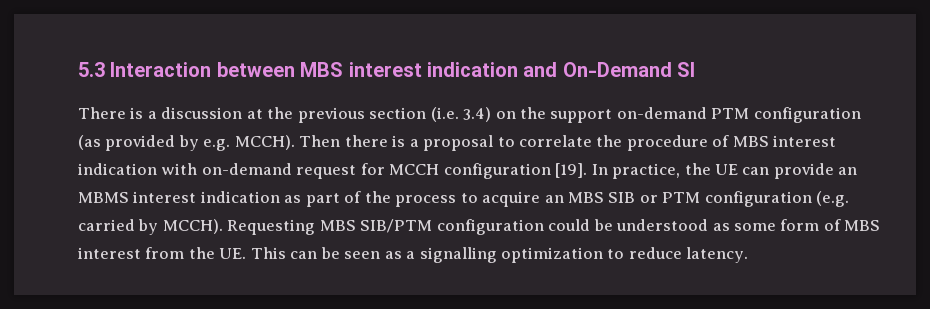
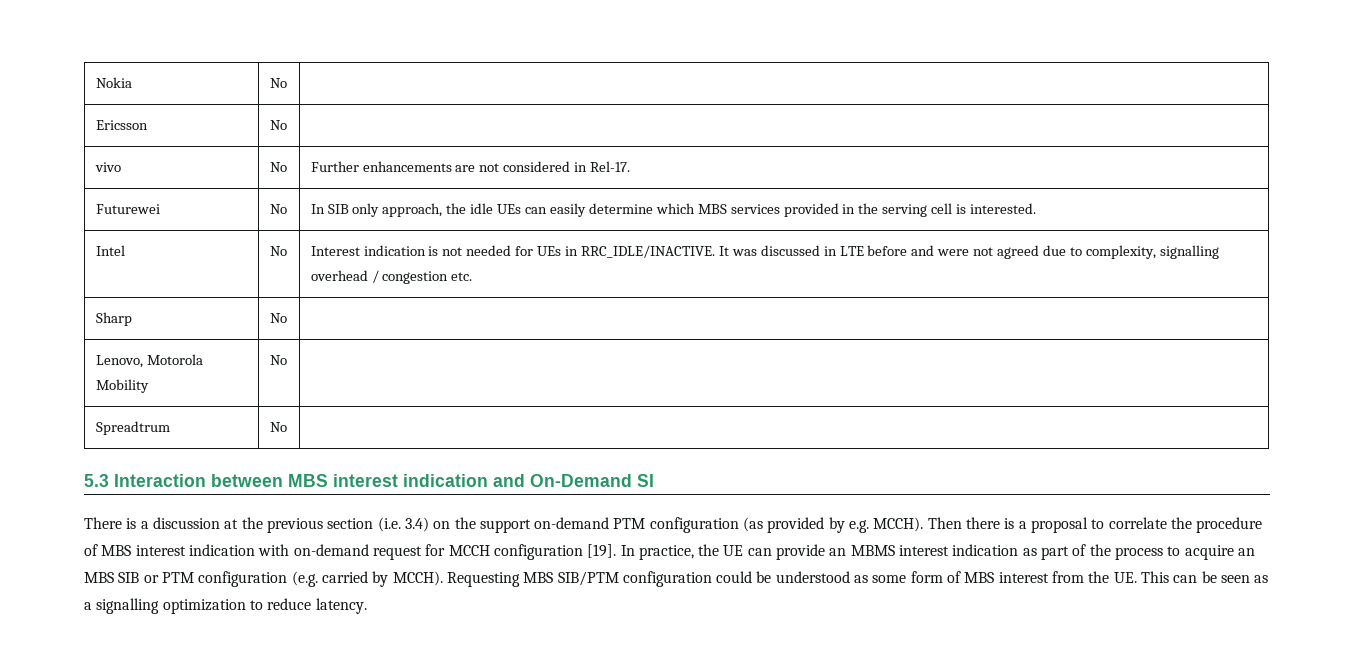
+ Nokia | No |
+ Ericsson | No |
+ vivo | No | Further enhancements are not considered in Rel-17.
+ Futurewei | No | In SIB only approach, the idle UEs can easily determine which MBS services provided in the serving cell is interested.
+ Intel | No | Interest indication is not needed for UEs in RRC_IDLE/INACTIVE. It was discussed in LTE before and were not agreed due to complexity, signalling overhead / congestion etc.
+ Sharp | No |
+ Lenovo, Motorola Mobility | No |
+ Spreadtrum | No |

